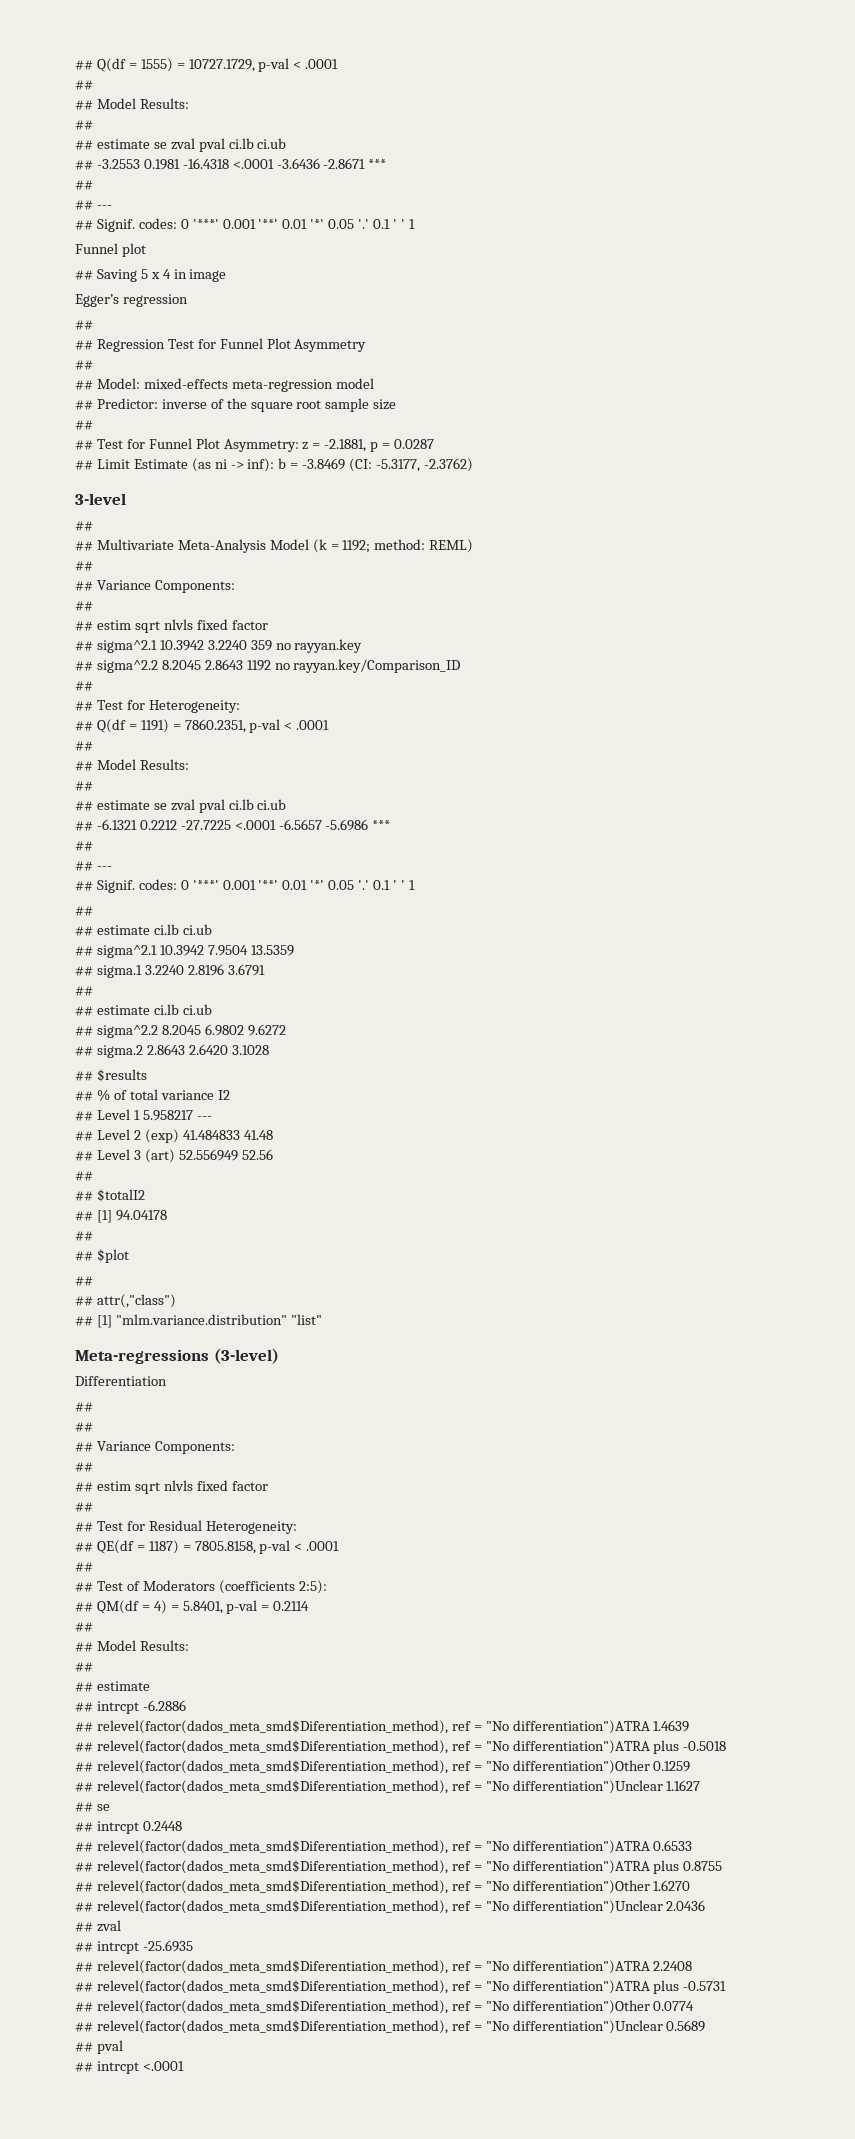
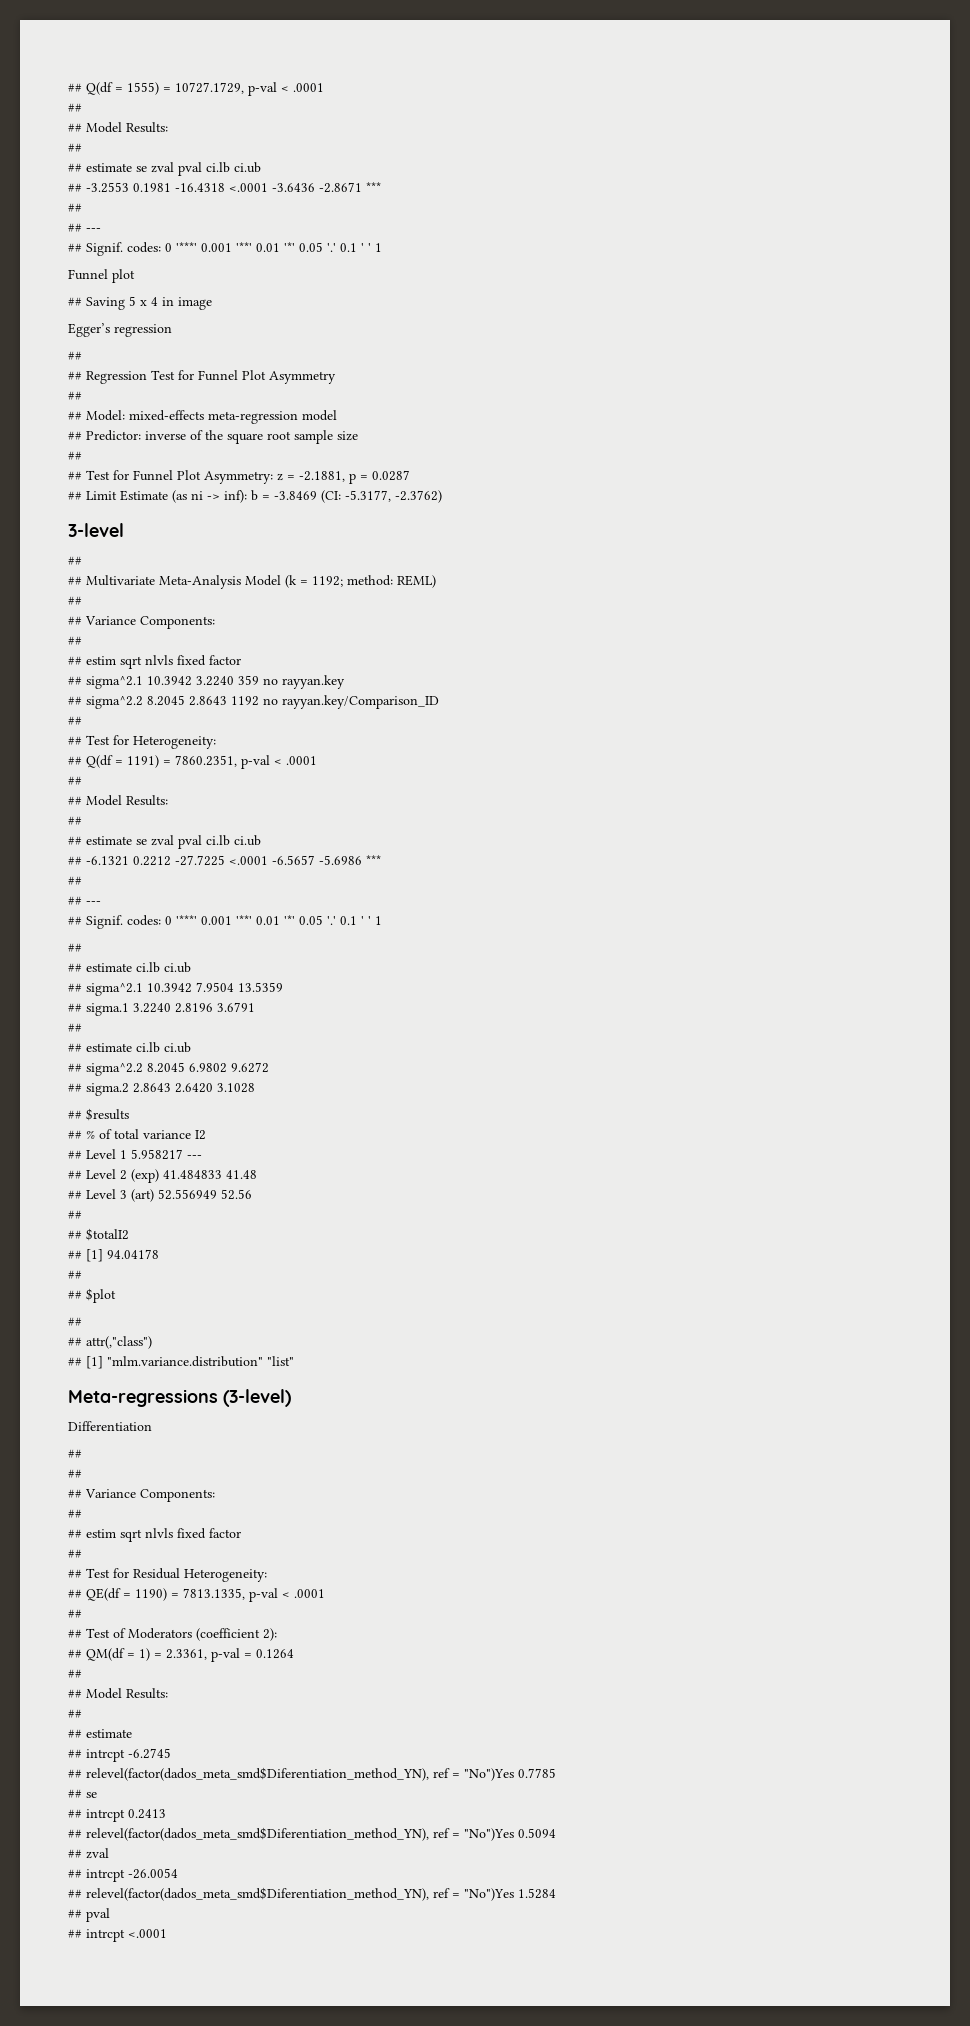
- ## QE(df = 1187) = 7805.8158, p-val < .0001
+ ## QE(df = 1190) = 7813.1335, p-val < .0001
- ## Test of Moderators (coefficients 2:5):
+ ## Test of Moderators (coefficient 2):
- ## QM(df = 4) = 5.8401, p-val = 0.2114
+ ## QM(df = 1) = 2.3361, p-val = 0.1264
- ## intrcpt -6.2886
- ## relevel(factor(dados_meta_smd$Diferentiation_method), ref = "No differentiation")ATRA 1.4639
- ## relevel(factor(dados_meta_smd$Diferentiation_method), ref = "No differentiation")ATRA plus -0.5018
- ## relevel(factor(dados_meta_smd$Diferentiation_method), ref = "No differentiation")Other 0.1259
- ## relevel(factor(dados_meta_smd$Diferentiation_method), ref = "No differentiation")Unclear 1.1627
+ ## intrcpt -6.2745
+ ## relevel(factor(dados_meta_smd$Diferentiation_method_YN), ref = "No")Yes 0.7785
- ## intrcpt 0.2448
- ## relevel(factor(dados_meta_smd$Diferentiation_method), ref = "No differentiation")ATRA 0.6533
- ## relevel(factor(dados_meta_smd$Diferentiation_method), ref = "No differentiation")ATRA plus 0.8755
- ## relevel(factor(dados_meta_smd$Diferentiation_method), ref = "No differentiation")Other 1.6270
- ## relevel(factor(dados_meta_smd$Diferentiation_method), ref = "No differentiation")Unclear 2.0436
+ ## intrcpt 0.2413
+ ## relevel(factor(dados_meta_smd$Diferentiation_method_YN), ref = "No")Yes 0.5094
- ## intrcpt -25.6935
- ## relevel(factor(dados_meta_smd$Diferentiation_method), ref = "No differentiation")ATRA 2.2408
- ## relevel(factor(dados_meta_smd$Diferentiation_method), ref = "No differentiation")ATRA plus -0.5731
- ## relevel(factor(dados_meta_smd$Diferentiation_method), ref = "No differentiation")Other 0.0774
- ## relevel(factor(dados_meta_smd$Diferentiation_method), ref = "No differentiation")Unclear 0.5689
+ ## intrcpt -26.0054
+ ## relevel(factor(dados_meta_smd$Diferentiation_method_YN), ref = "No")Yes 1.5284

